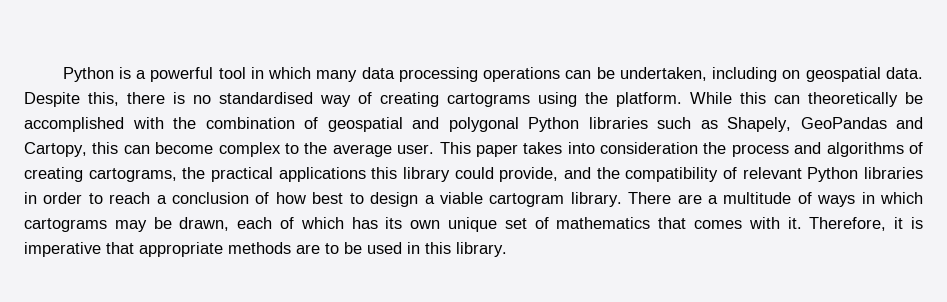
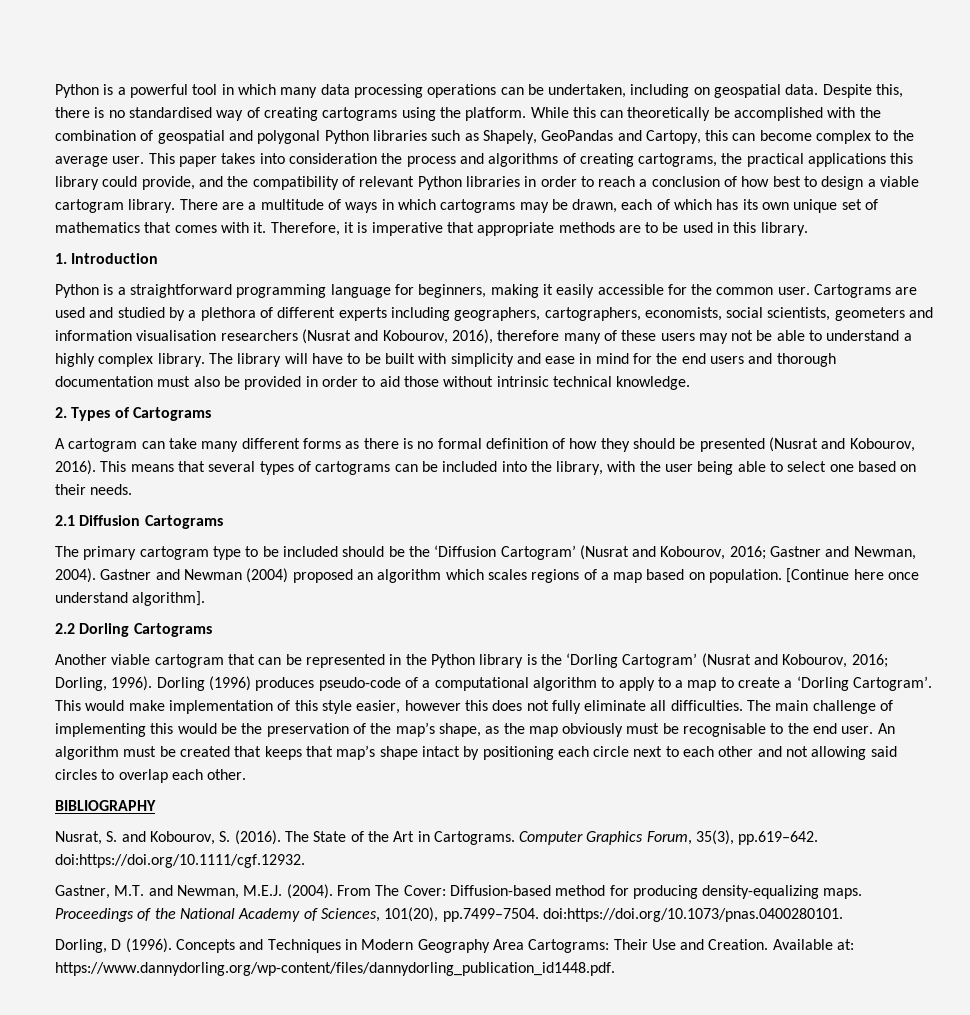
+ 1. Introduction
+ Python is a straightforward programming language for beginners, making it easily accessible for the common user. Cartograms are used and studied by a plethora of different experts including geographers, cartographers, economists, social scientists, geometers and information visualisation researchers (Nusrat and Kobourov, 2016), therefore many of these users may not be able to understand a highly complex library. The library will have to be built with simplicity and ease in mind for the end users and thorough documentation must also be provided in order to aid those without intrinsic technical knowledge.
+ 2. Types of Cartograms
+ A cartogram can take many different forms as there is no formal definition of how they should be presented (Nusrat and Kobourov, 2016). This means that several types of cartograms can be included into the library, with the user being able to select one based on their needs.
+ 2.1 Diffusion Cartograms
+ The primary cartogram type to be included should be the ‘Diffusion Cartogram’ (Nusrat and Kobourov, 2016; Gastner and Newman, 2004). Gastner and Newman (2004) proposed an algorithm which scales regions of a map based on population. [Continue here once understand algorithm].
+ 2.2 Dorling Cartograms
+ Another viable cartogram that can be represented in the Python library is the ‘Dorling Cartogram’ (Nusrat and Kobourov, 2016; Dorling, 1996). Dorling (1996) produces pseudo-code of a computational algorithm to apply to a map to create a ‘Dorling Cartogram’. This would make implementation of this style easier, however this does not fully eliminate all difficulties. The main challenge of implementing this would be the preservation of the map’s shape, as the map obviously must be recognisable to the end user. An algorithm must be created that keeps that map’s shape intact by positioning each circle next to each other and not allowing said circles to overlap each other.
+ BIBLIOGRAPHY
+ Nusrat, S. and Kobourov, S. (2016). The State of the Art in Cartograms. Computer Graphics Forum, 35(3), pp.619–642. doi:https://doi.org/10.1111/cgf.12932.
+ Gastner, M.T. and Newman, M.E.J. (2004). From The Cover: Diffusion-based method for producing density-equalizing maps. Proceedings of the National Academy of Sciences, 101(20), pp.7499–7504. doi:https://doi.org/10.1073/pnas.0400280101.
+ Dorling, D (1996). Concepts and Techniques in Modern Geography Area Cartograms: Their Use and Creation. Available at: https://www.dannydorling.org/wp-content/files/dannydorling_publication_id1448.pdf.

